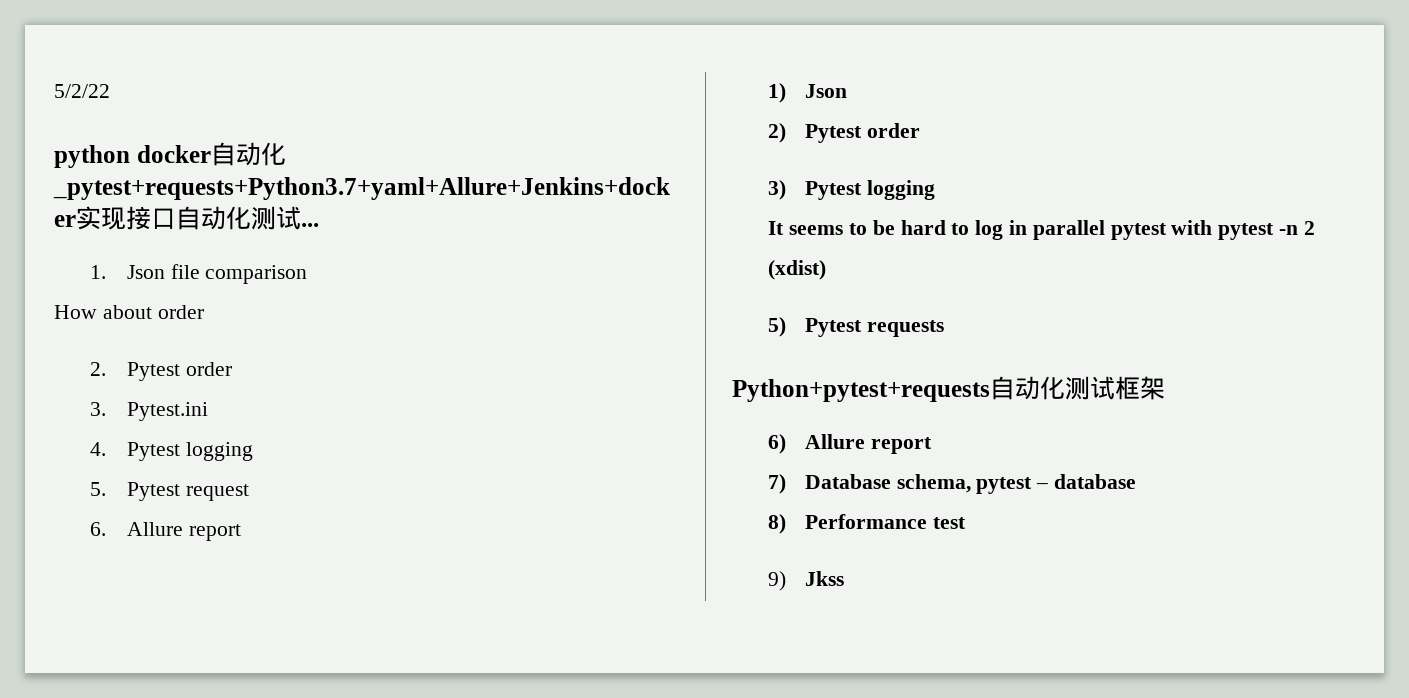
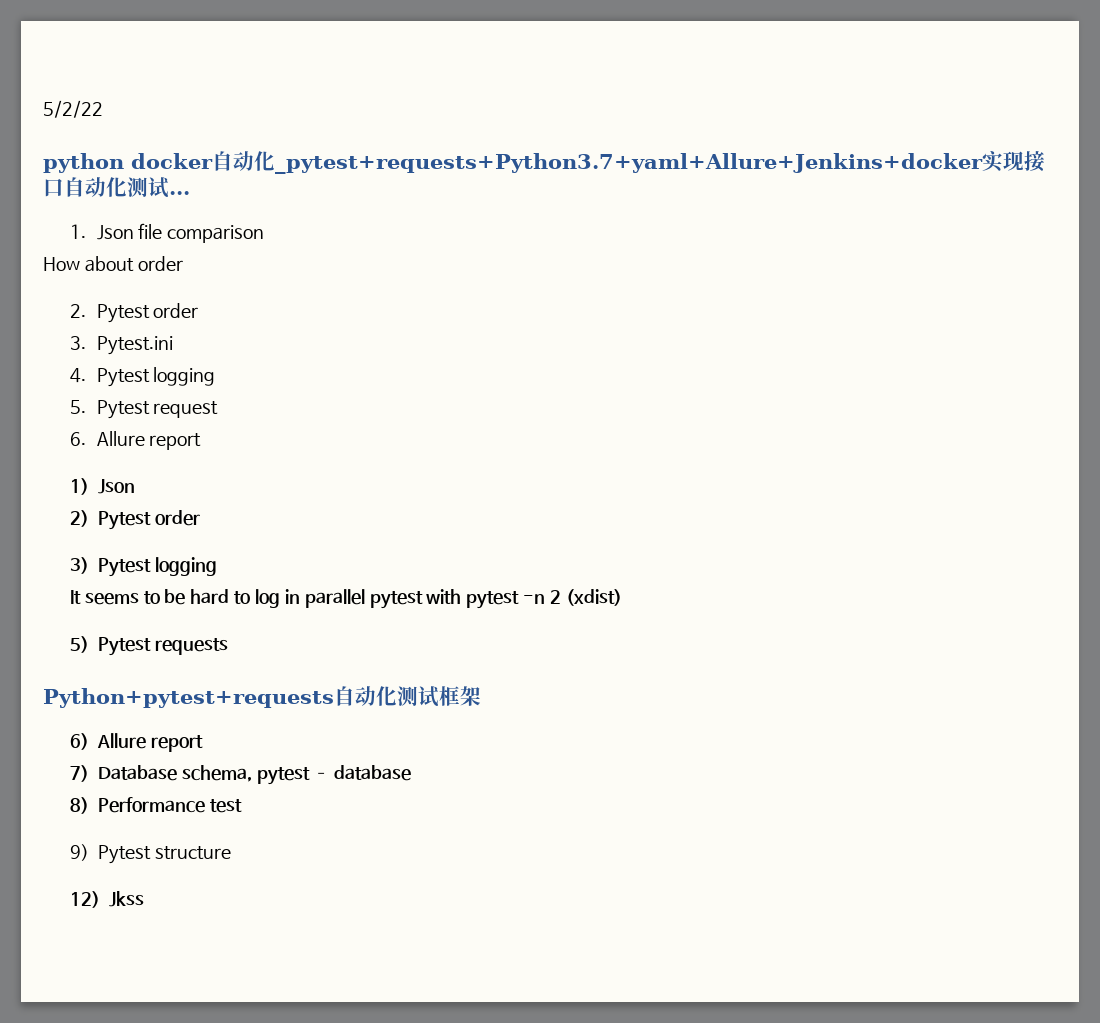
- 9) Jkss
+ 9) Pytest structure
+ 12) Jkss

